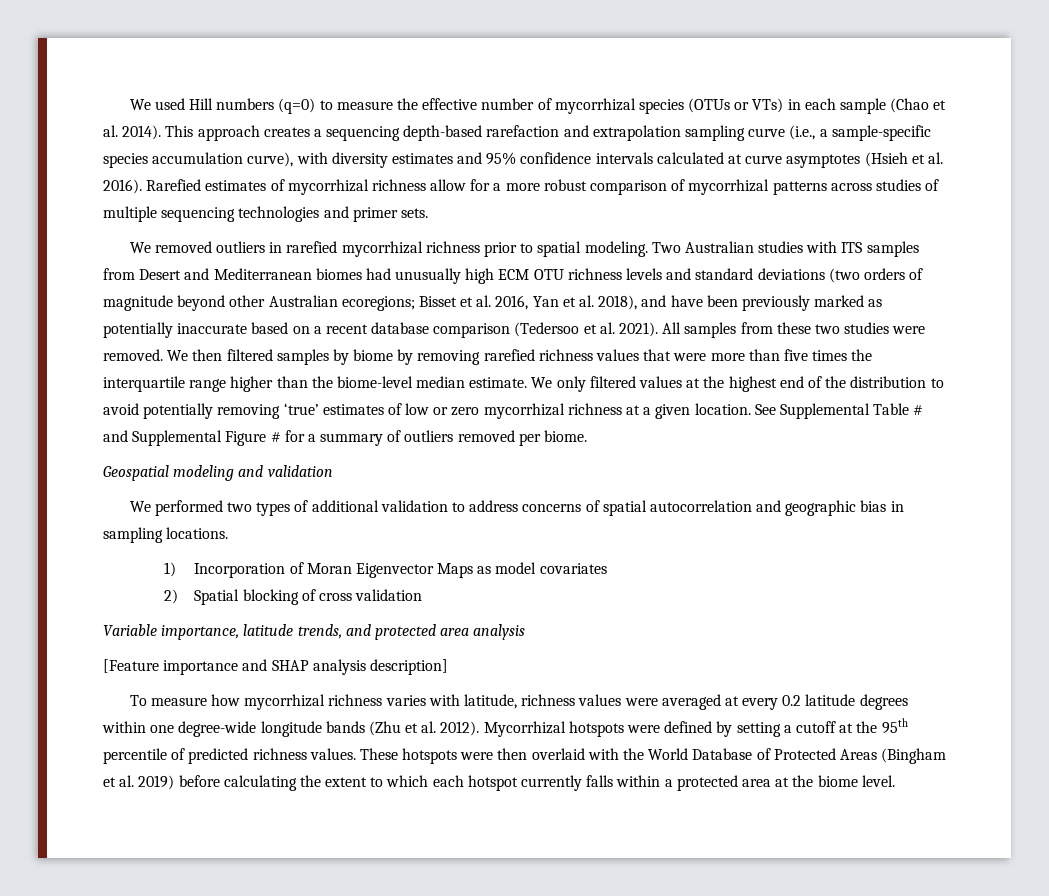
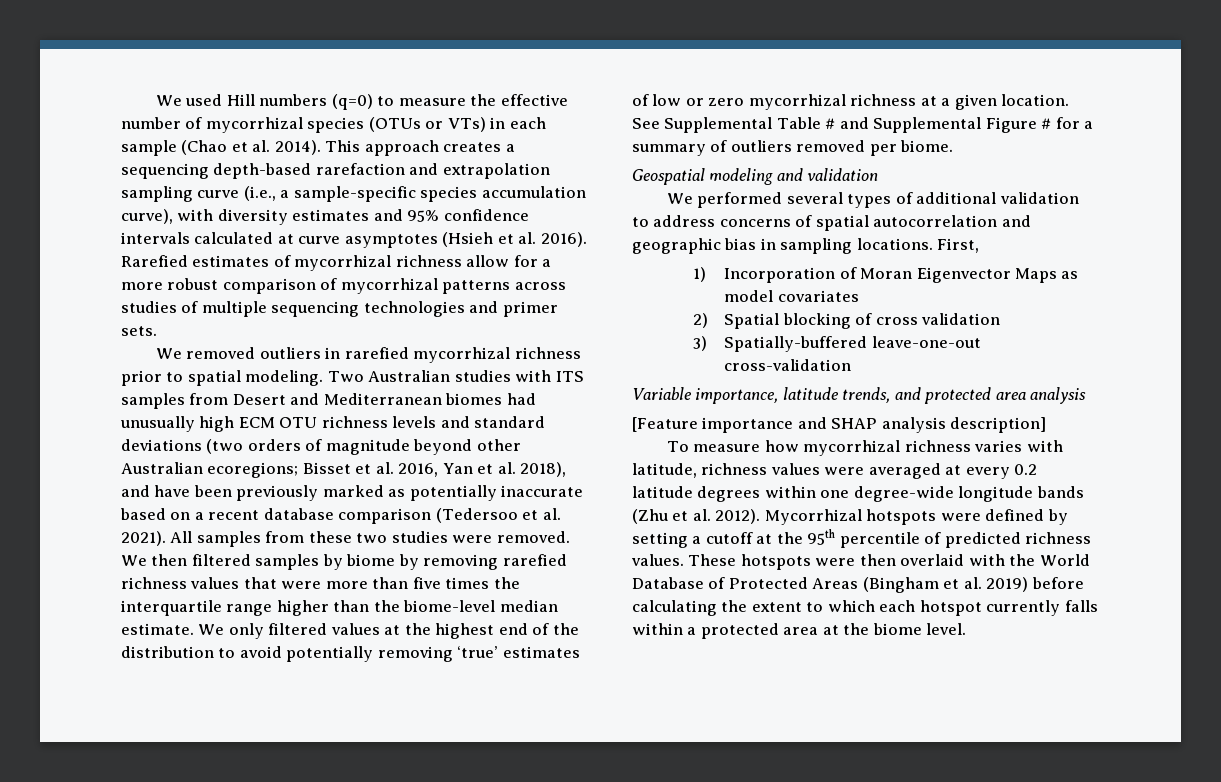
- We performed two types of additional validation to address concerns of spatial autocorrelation and geographic bias in sampling locations.
+ We performed several types of additional validation to address concerns of spatial autocorrelation and geographic bias in sampling locations. First,
+ 3) Spatially-buffered leave-one-out cross-validation

